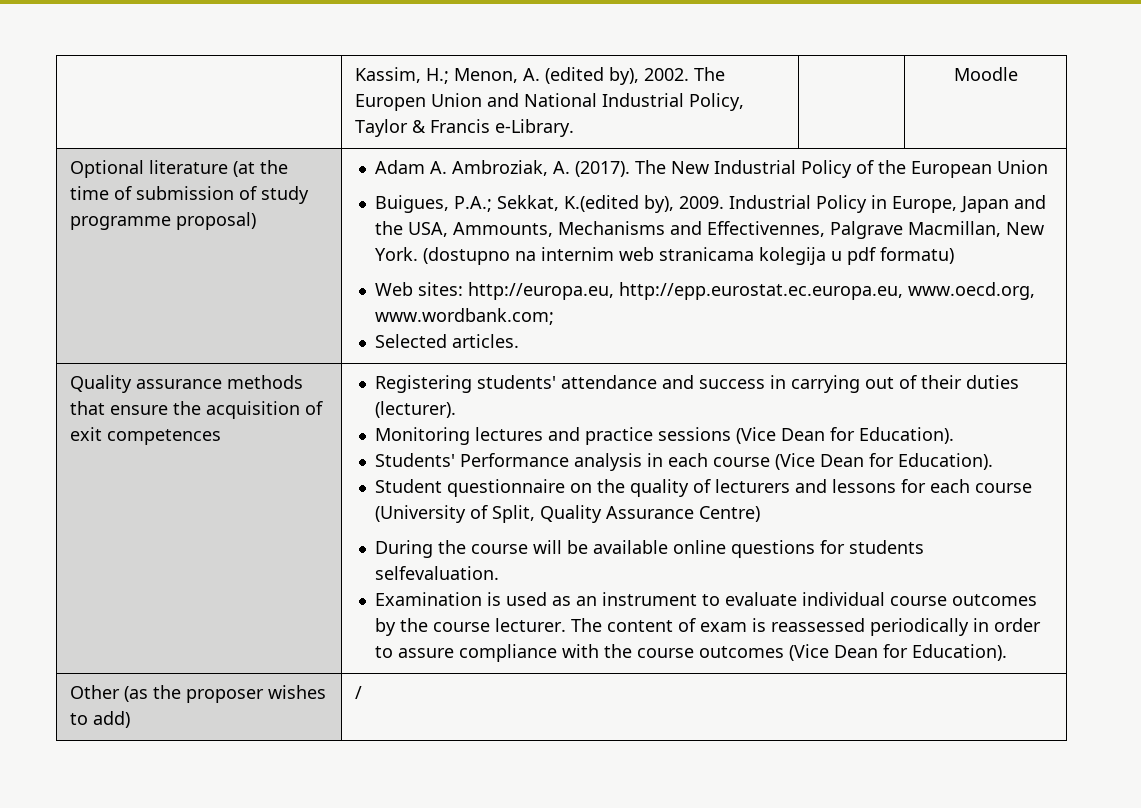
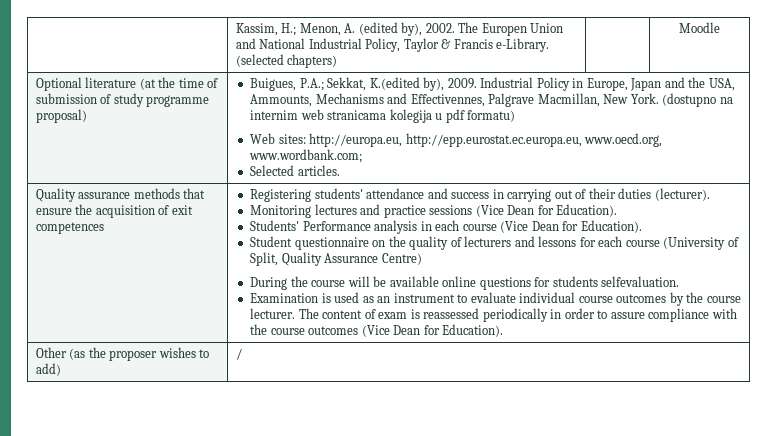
- | Kassim, H.; Menon, A. (edited by), 2002. The Europen Union and National Industrial Policy, Taylor & Francis e-Library. | | Moodle
+ | Kassim, H.; Menon, A. (edited by), 2002. The Europen Union and National Industrial Policy, Taylor & Francis e-Library. (selected chapters) | | Moodle
- Adam A. Ambroziak, A. (2017). The New Industrial Policy of the European Union

